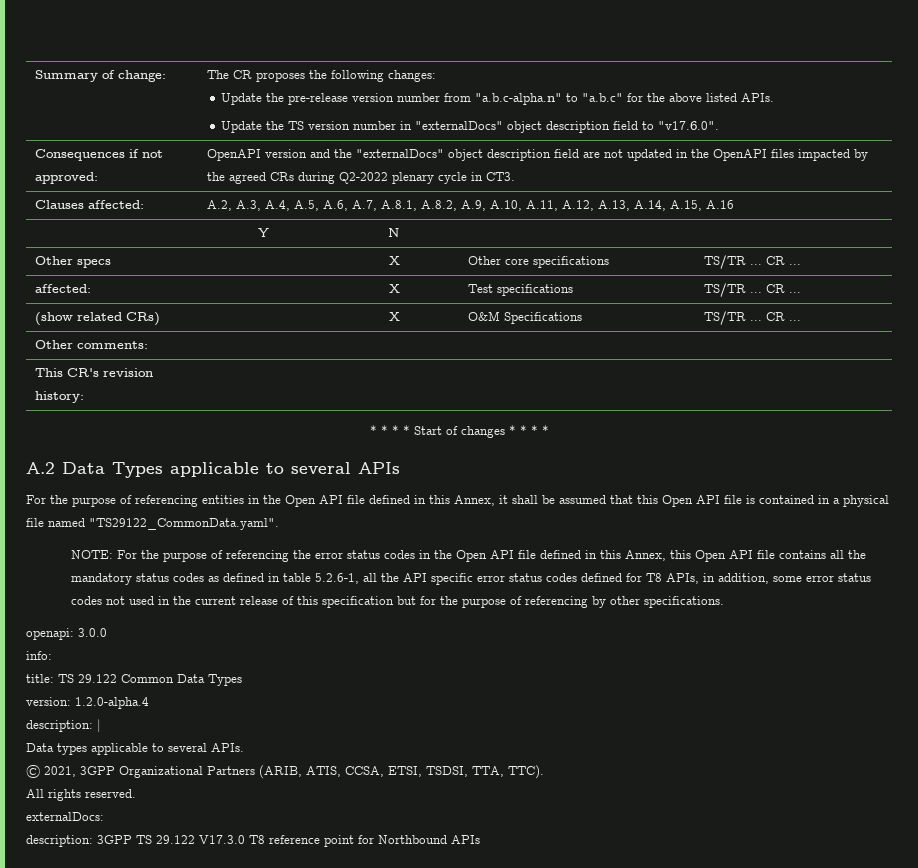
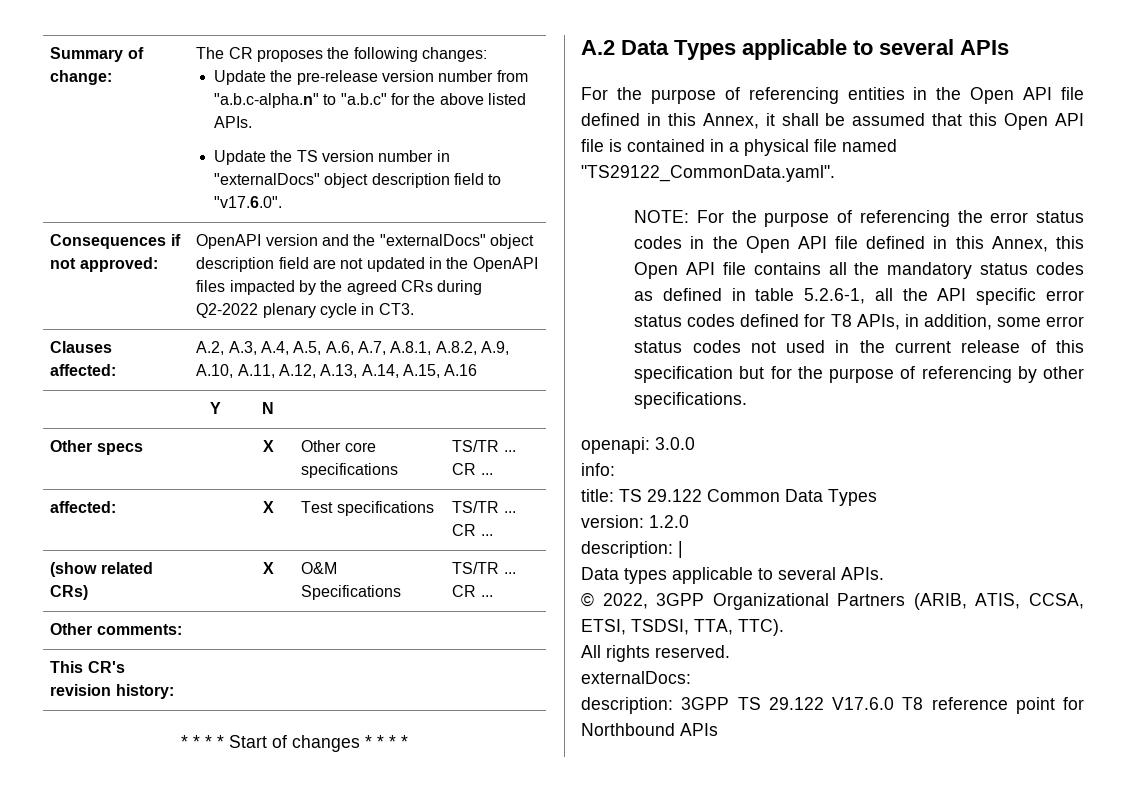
- version: 1.2.0-alpha.4
+ version: 1.2.0
- © 2021, 3GPP Organizational Partners (ARIB, ATIS, CCSA, ETSI, TSDSI, TTA, TTC).
+ © 2022, 3GPP Organizational Partners (ARIB, ATIS, CCSA, ETSI, TSDSI, TTA, TTC).
- description: 3GPP TS 29.122 V17.3.0 T8 reference point for Northbound APIs
+ description: 3GPP TS 29.122 V17.6.0 T8 reference point for Northbound APIs

